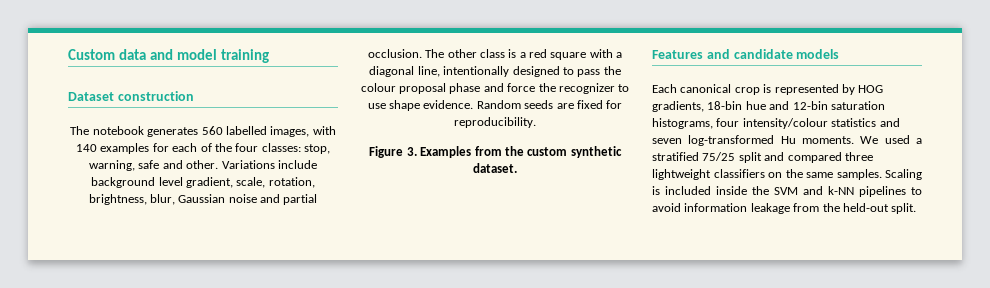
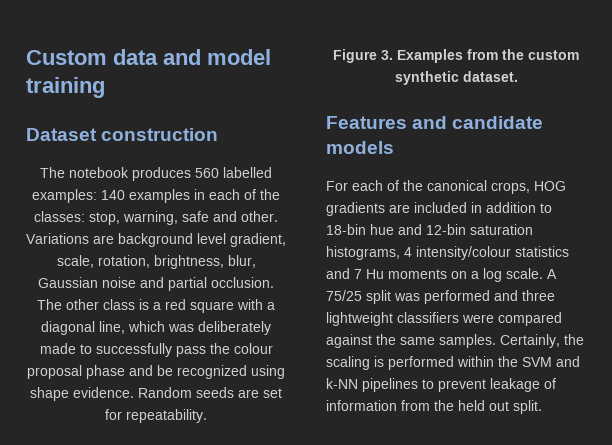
- The notebook generates 560 labelled images, with 140 examples for each of the four classes: stop, warning, safe and other.
+ The notebook produces 560 labelled examples: 140 examples in each of the classes: stop, warning, safe and other.
- Variations include background level gradient, scale, rotation, brightness, blur, Gaussian noise and partial occlusion.
+ Variations are background level gradient, scale, rotation, brightness, blur, Gaussian noise and partial occlusion.
- The other class is a red square with a diagonal line, intentionally designed to pass the colour proposal phase and force the recognizer to use shape evidence.
+ The other class is a red square with a diagonal line, which was deliberately made to successfully pass the colour proposal phase and be recognized using shape evidence.
- Random seeds are fixed for reproducibility.
+ Random seeds are set for repeatability.
- Each canonical crop is represented by HOG gradients, 18-bin hue and 12-bin saturation histograms, four intensity/colour statistics and seven log-transformed Hu moments. We used a stratified 75/25 split and compared three lightweight classifiers on the same samples. Scaling is included inside the SVM and k-NN pipelines to avoid information leakage from the held-out split.
+ For each of the canonical crops, HOG gradients are included in addition to 18-bin hue and 12-bin saturation histograms, 4 intensity/colour statistics and 7 Hu moments on a log scale. A 75/25 split was performed and three lightweight classifiers were compared against the same samples. Certainly, the scaling is performed within the SVM and k-NN pipelines to prevent leakage of information from the held out split.

